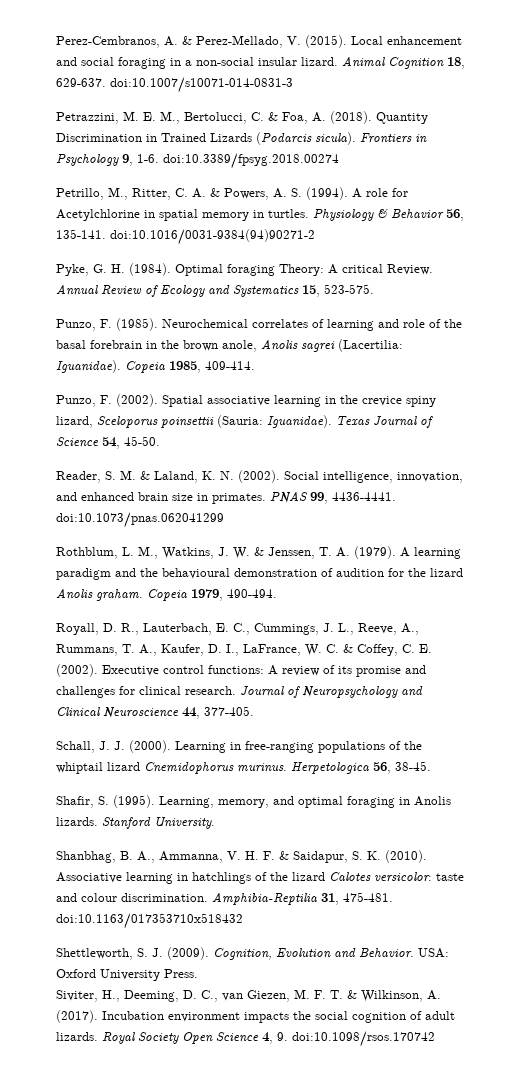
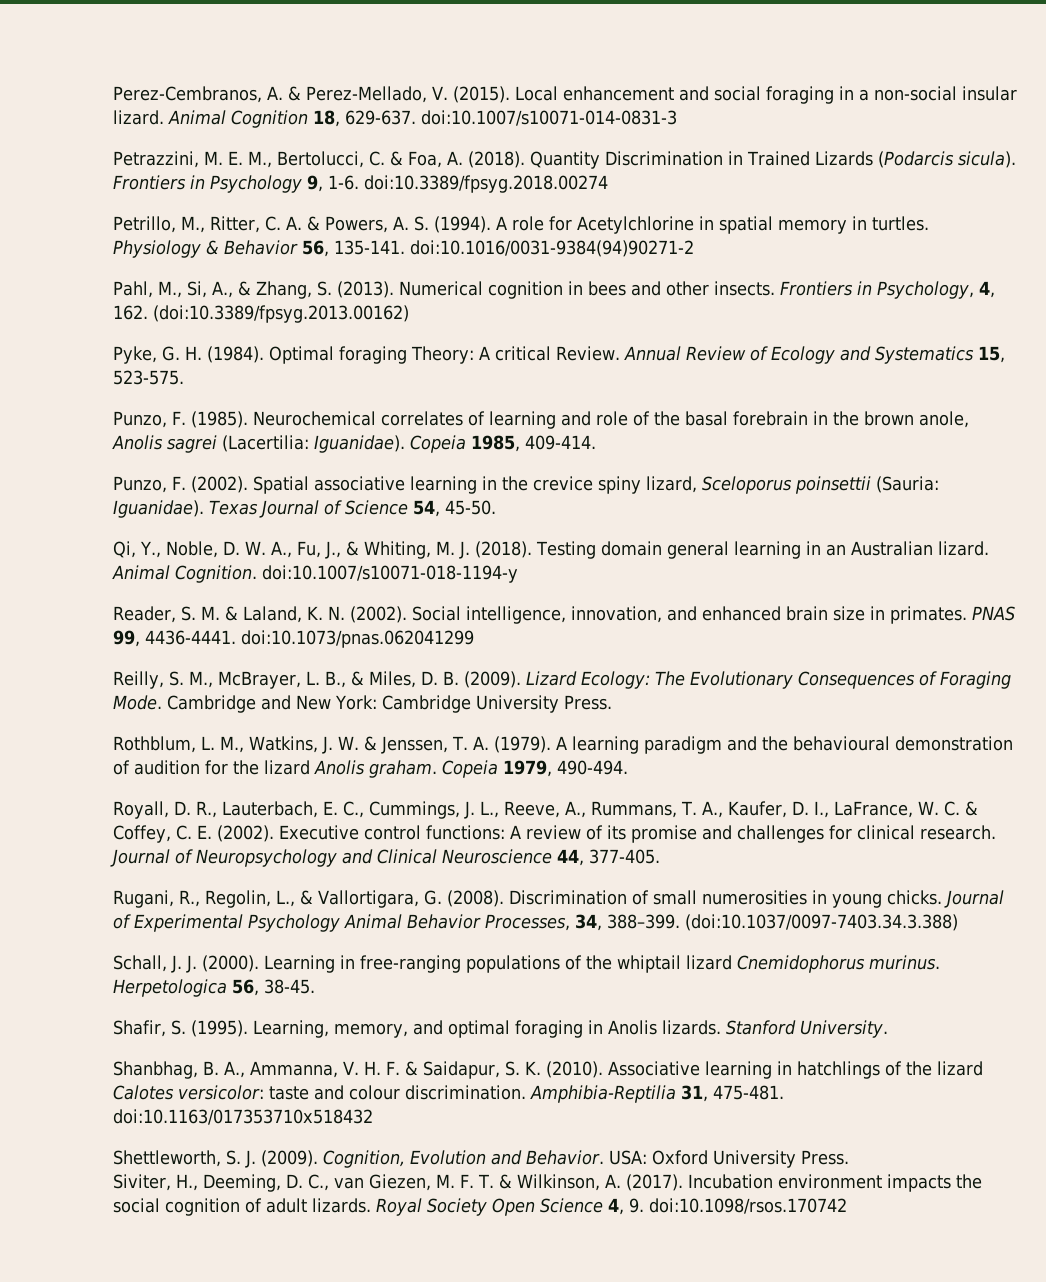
+ Pahl, M., Si, A., & Zhang, S. (2013). Numerical cognition in bees and other insects. Frontiers in Psychology, 4, 162. (doi:10.3389/fpsyg.2013.00162)
+ Qi, Y., Noble, D. W. A., Fu, J., & Whiting, M. J. (2018). Testing domain general learning in an Australian lizard. Animal Cognition. doi:10.1007/s10071-018-1194-y
+ Reilly, S. M., McBrayer, L. B., & Miles, D. B. (2009). Lizard Ecology: The Evolutionary Consequences of Foraging Mode. Cambridge and New York: Cambridge University Press.
+ Rugani, R., Regolin, L., & Vallortigara, G. (2008). Discrimination of small numerosities in young chicks. Journal of Experimental Psychology Animal Behavior Processes, 34, 388–399. (doi:10.1037/0097-7403.34.3.388)

